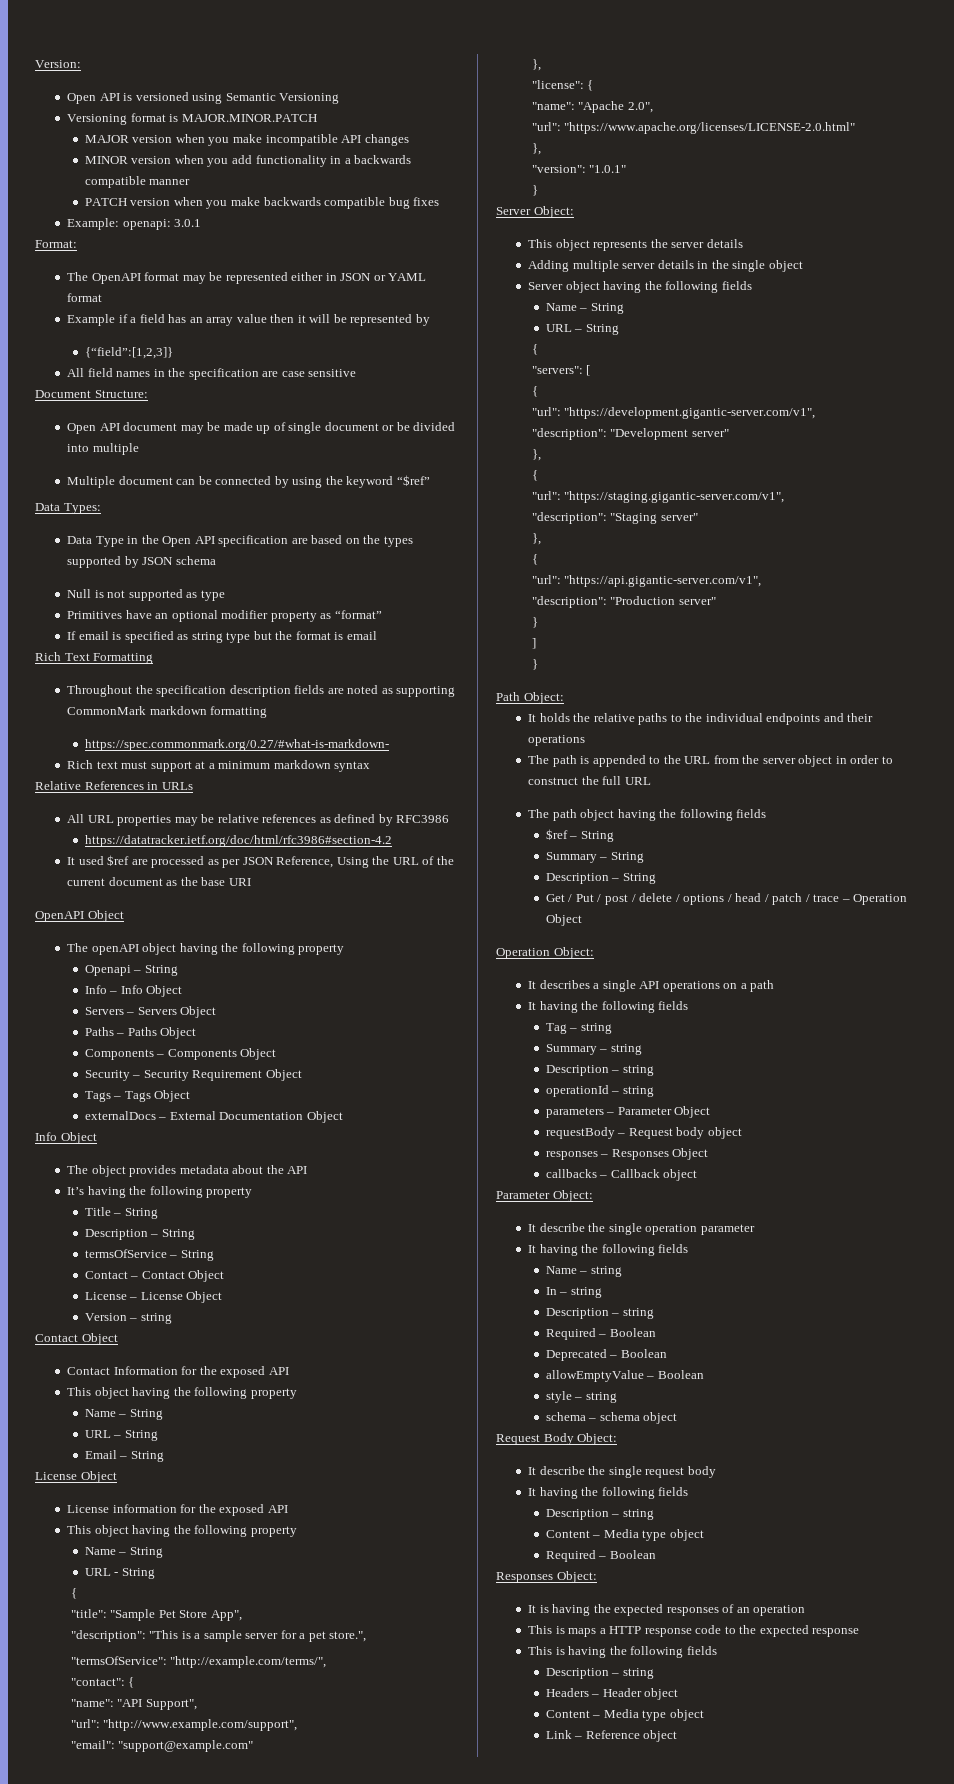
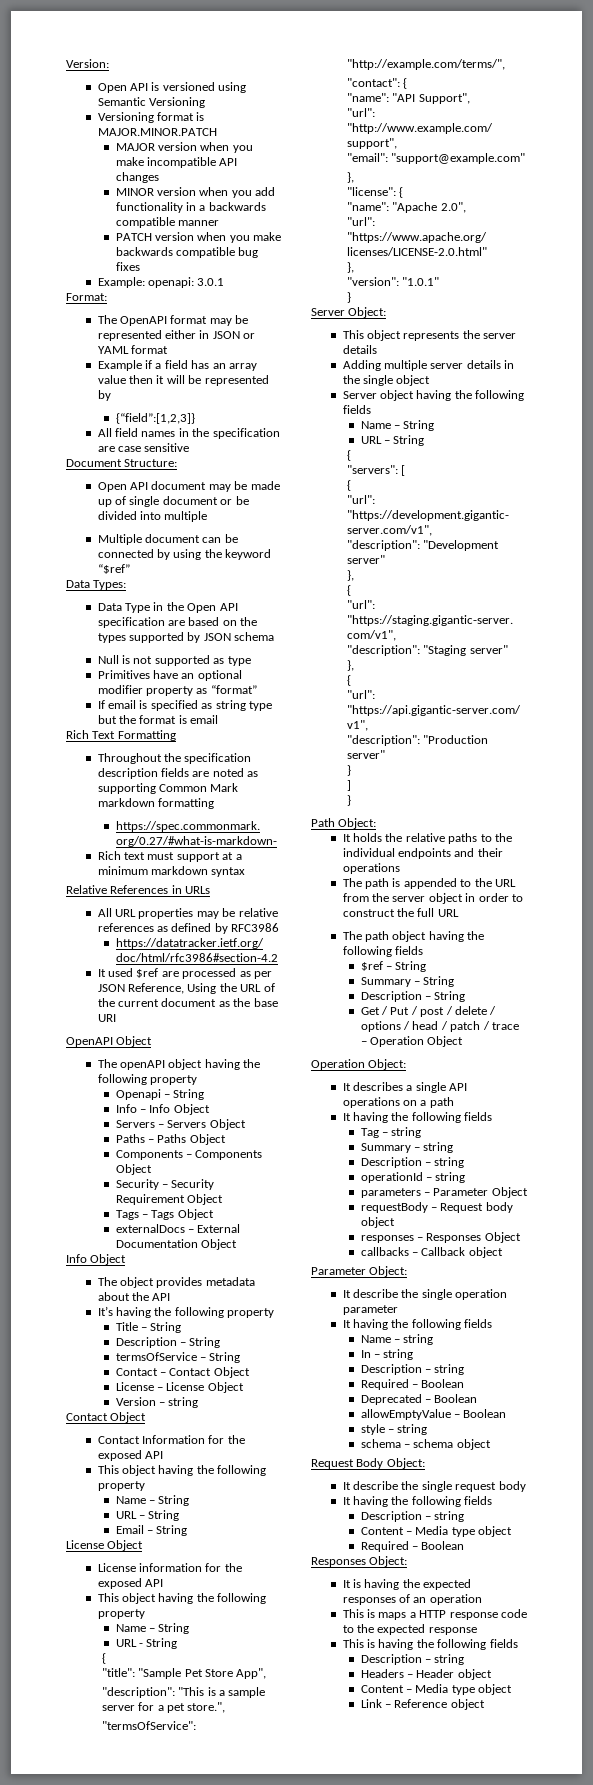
- Throughout the specification description fields are noted as supporting CommonMark markdown formatting
+ Throughout the specification description fields are noted as supporting Common Mark markdown formatting

